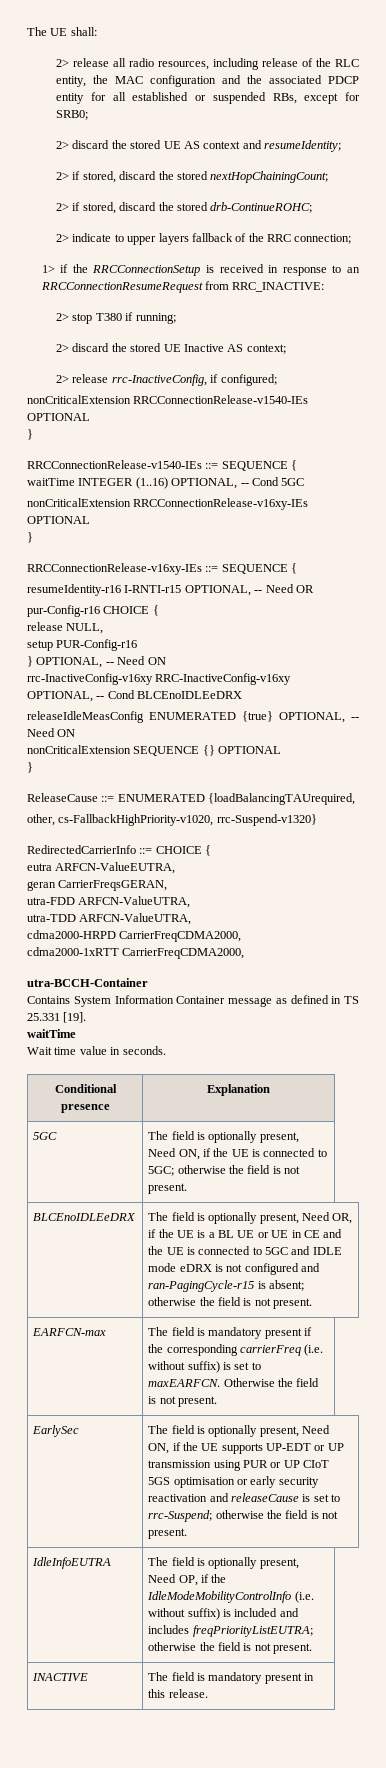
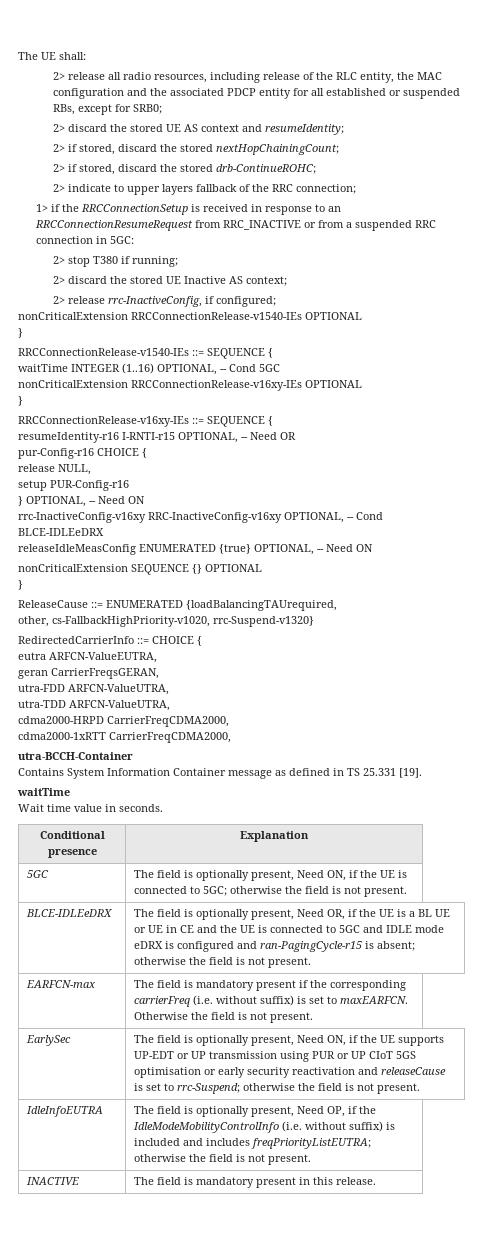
- 1> if the RRCConnectionSetup is received in response to an RRCConnectionResumeRequest from RRC_INACTIVE:
+ 1> if the RRCConnectionSetup is received in response to an RRCConnectionResumeRequest from RRC_INACTIVE or from a suspended RRC connection in 5GC:
- rrc-InactiveConfig-v16xy RRC-InactiveConfig-v16xy OPTIONAL, -- Cond BLCEnoIDLEeDRX
+ rrc-InactiveConfig-v16xy RRC-InactiveConfig-v16xy OPTIONAL, -- Cond BLCE-IDLEeDRX
  5GC | The field is optionally present, Need ON, if the UE is connected to 5GC; otherwise the field is not present.
- BLCEnoIDLEeDRX
+ BLCE-IDLEeDRX
- The field is optionally present, Need OR, if the UE is a BL UE or UE in CE and the UE is connected to 5GC and IDLE mode eDRX is not configured and ran-PagingCycle-r15 is absent; otherwise the field is not present.
+ The field is optionally present, Need OR, if the UE is a BL UE or UE in CE and the UE is connected to 5GC and IDLE mode eDRX is configured and ran-PagingCycle-r15 is absent; otherwise the field is not present.

